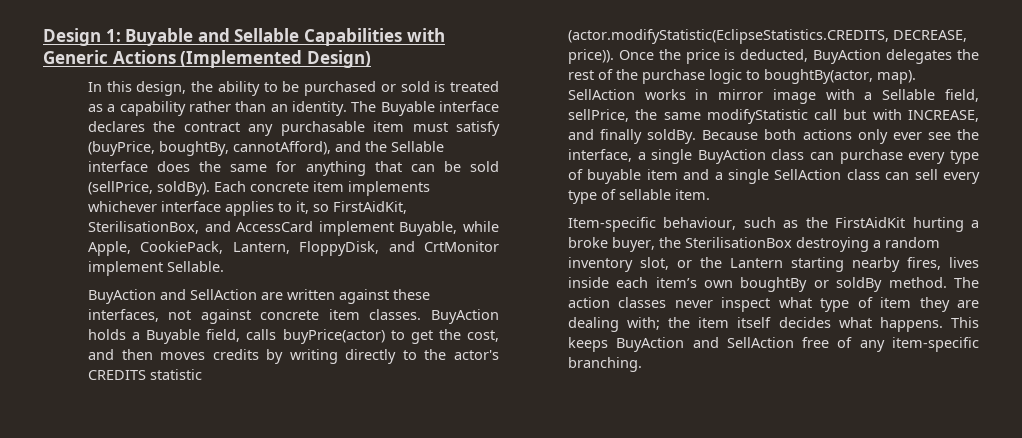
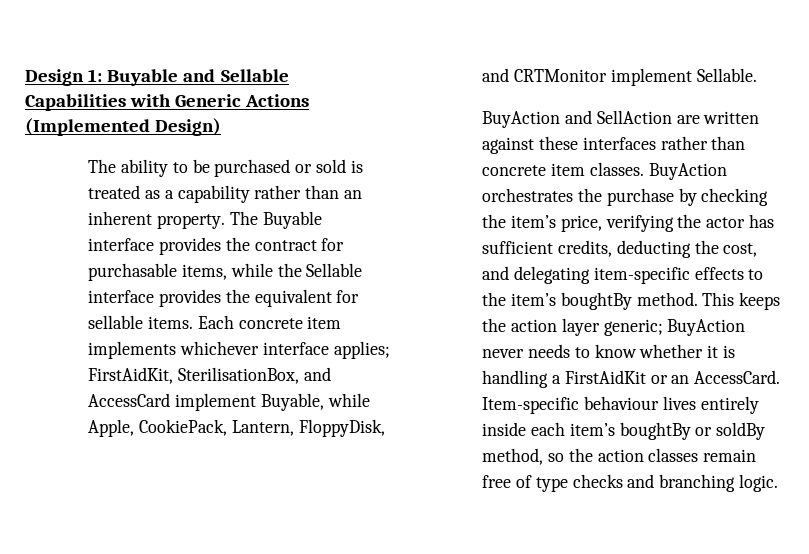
- In this design, the ability to be purchased or sold is treated as a capability rather than an identity.
+ The ability to be purchased or sold is treated as a capability rather than an inherent property.
- The Buyable interface declares the contract any purchasable item must satisfy (buyPrice, boughtBy, cannotAfford), and the Sellable interface does the same for anything that can be sold (sellPrice, soldBy).
+ The Buyable interface provides the contract for purchasable items, while the Sellable interface provides the equivalent for sellable items.
- Each concrete item implements whichever interface applies to it, so FirstAidKit, SterilisationBox, and AccessCard implement Buyable, while Apple, CookiePack, Lantern, FloppyDisk, and CrtMonitor implement Sellable.
+ Each concrete item implements whichever interface applies; FirstAidKit, SterilisationBox, and AccessCard implement Buyable, while Apple, CookiePack, Lantern, FloppyDisk, and CRTMonitor implement Sellable.
- BuyAction and SellAction are written against these interfaces, not against concrete item classes.
+ BuyAction and SellAction are written against these interfaces rather than concrete item classes.
- BuyAction holds a Buyable field, calls buyPrice(actor) to get the cost, and then moves credits by writing directly to the actor's CREDITS statistic (actor.modifyStatistic(EclipseStatistics.CREDITS, DECREASE, price)). Once the price is deducted, BuyAction delegates the rest of the purchase logic to boughtBy(actor, map). SellAction works in mirror image with a Sellable field, sellPrice, the same modifyStatistic call but with INCREASE, and finally soldBy. Because both actions only ever see the interface, a single BuyAction class can purchase every type of buyable item and a single SellAction class can sell every type of sellable item.
- Item-specific behaviour, such as the FirstAidKit hurting a broke buyer, the SterilisationBox destroying a random inventory slot, or the Lantern starting nearby fires, lives inside each item’s own boughtBy or soldBy method. The action classes never inspect what type of item they are dealing with; the item itself decides what happens. This keeps BuyAction and SellAction free of any item-specific branching.
+ BuyAction orchestrates the purchase by checking the item’s price, verifying the actor has sufficient credits, deducting the cost, and delegating item-specific effects to the item’s boughtBy method. This keeps the action layer generic; BuyAction never needs to know whether it is handling a FirstAidKit or an AccessCard. Item-specific behaviour lives entirely inside each item’s boughtBy or soldBy method, so the action classes remain free of type checks and branching logic.

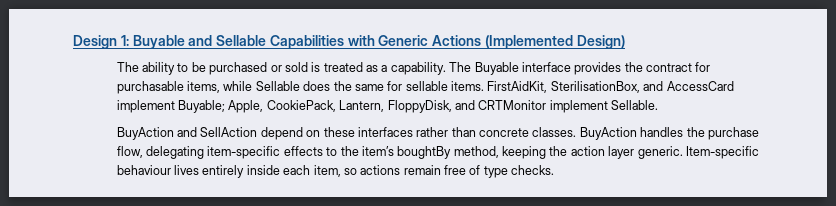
- The ability to be purchased or sold is treated as a capability rather than an inherent property.
+ The ability to be purchased or sold is treated as a capability.
- The Buyable interface provides the contract for purchasable items, while the Sellable interface provides the equivalent for sellable items. Each concrete item implements whichever interface applies; FirstAidKit, SterilisationBox, and AccessCard implement Buyable, while Apple, CookiePack, Lantern, FloppyDisk, and CRTMonitor implement Sellable.
+ The Buyable interface provides the contract for purchasable items, while Sellable does the same for sellable items. FirstAidKit, SterilisationBox, and AccessCard implement Buyable; Apple, CookiePack, Lantern, FloppyDisk, and CRTMonitor implement Sellable.
- BuyAction and SellAction are written against these interfaces rather than concrete item classes.
+ BuyAction and SellAction depend on these interfaces rather than concrete classes.
- BuyAction orchestrates the purchase by checking the item’s price, verifying the actor has sufficient credits, deducting the cost, and delegating item-specific effects to the item’s boughtBy method. This keeps the action layer generic; BuyAction never needs to know whether it is handling a FirstAidKit or an AccessCard.
+ BuyAction handles the purchase flow, delegating item-specific effects to the item’s boughtBy method, keeping the action layer generic.
- Item-specific behaviour lives entirely inside each item’s boughtBy or soldBy method, so the action classes remain free of type checks and branching logic.
+ Item-specific behaviour lives entirely inside each item, so actions remain free of type checks.

